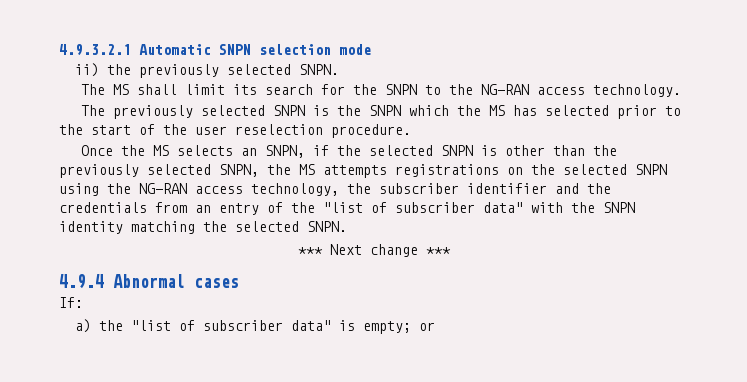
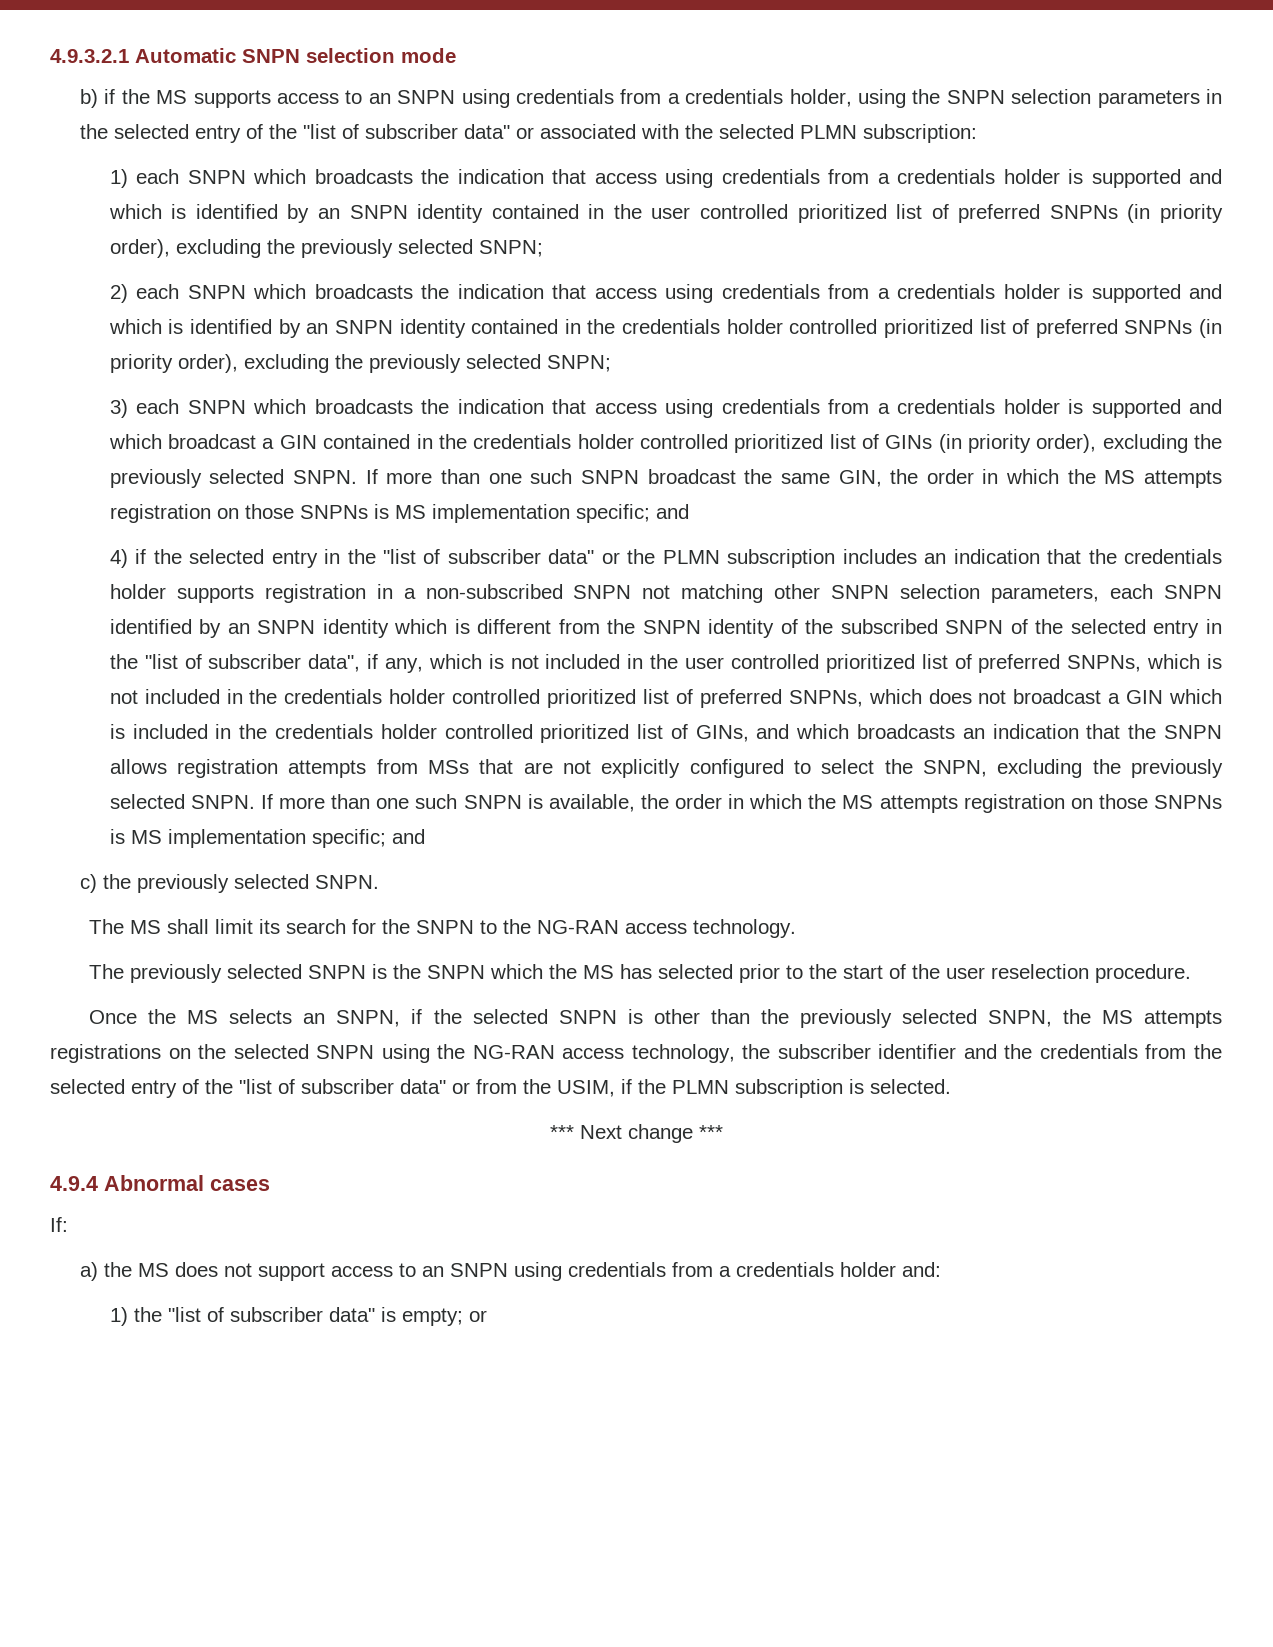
- ii) the previously selected SNPN.
+ b) if the MS supports access to an SNPN using credentials from a credentials holder, using the SNPN selection parameters in the selected entry of the "list of subscriber data" or associated with the selected PLMN subscription:
+ 1) each SNPN which broadcasts the indication that access using credentials from a credentials holder is supported and which is identified by an SNPN identity contained in the user controlled prioritized list of preferred SNPNs (in priority order), excluding the previously selected SNPN;
+ 2) each SNPN which broadcasts the indication that access using credentials from a credentials holder is supported and which is identified by an SNPN identity contained in the credentials holder controlled prioritized list of preferred SNPNs (in priority order), excluding the previously selected SNPN;
+ 3) each SNPN which broadcasts the indication that access using credentials from a credentials holder is supported and which broadcast a GIN contained in the credentials holder controlled prioritized list of GINs (in priority order), excluding the previously selected SNPN. If more than one such SNPN broadcast the same GIN, the order in which the MS attempts registration on those SNPNs is MS implementation specific; and
+ 4) if the selected entry in the "list of subscriber data" or the PLMN subscription includes an indication that the credentials holder supports registration in a non-subscribed SNPN not matching other SNPN selection parameters, each SNPN identified by an SNPN identity which is different from the SNPN identity of the subscribed SNPN of the selected entry in the "list of subscriber data", if any, which is not included in the user controlled prioritized list of preferred SNPNs, which is not included in the credentials holder controlled prioritized list of preferred SNPNs, which does not broadcast a GIN which is included in the credentials holder controlled prioritized list of GINs, and which broadcasts an indication that the SNPN allows registration attempts from MSs that are not explicitly configured to select the SNPN, excluding the previously selected SNPN. If more than one such SNPN is available, the order in which the MS attempts registration on those SNPNs is MS implementation specific; and
+ c) the previously selected SNPN.
- Once the MS selects an SNPN, if the selected SNPN is other than the previously selected SNPN, the MS attempts registrations on the selected SNPN using the NG-RAN access technology, the subscriber identifier and the credentials from an entry of the "list of subscriber data" with the SNPN identity matching the selected SNPN.
+ Once the MS selects an SNPN, if the selected SNPN is other than the previously selected SNPN, the MS attempts registrations on the selected SNPN using the NG-RAN access technology, the subscriber identifier and the credentials from the selected entry of the "list of subscriber data" or from the USIM, if the PLMN subscription is selected.
- a) the "list of subscriber data" is empty; or
+ a) the MS does not support access to an SNPN using credentials from a credentials holder and:
+ 1) the "list of subscriber data" is empty; or

